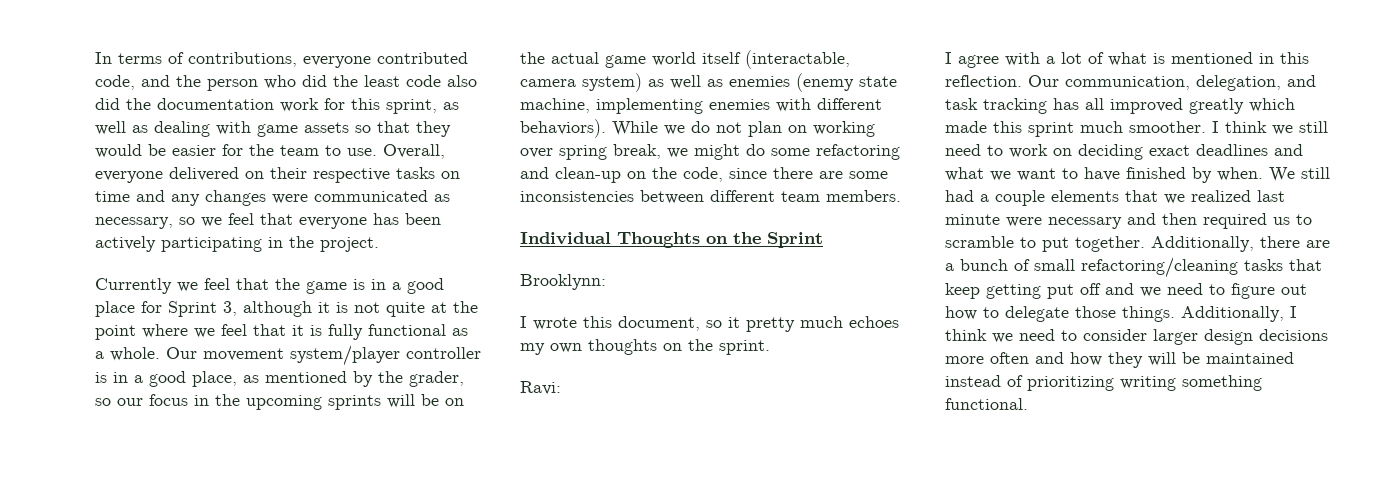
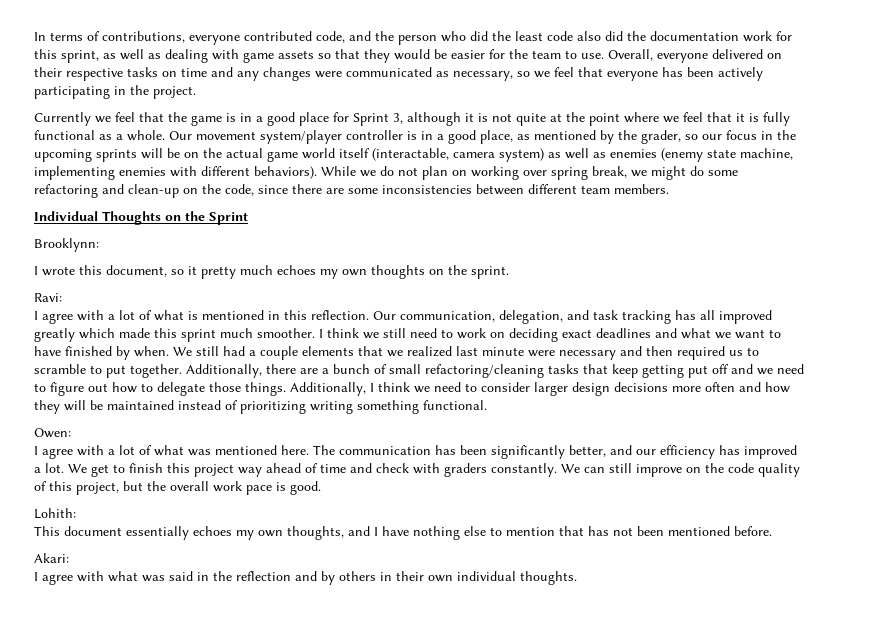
+ Owen:
+ I agree with a lot of what was mentioned here. The communication has been significantly better, and our efficiency has improved a lot. We get to finish this project way ahead of time and check with graders constantly. We can still improve on the code quality of this project, but the overall work pace is good.
+ Lohith:
+ This document essentially echoes my own thoughts, and I have nothing else to mention that has not been mentioned before.
+ Akari:
+ I agree with what was said in the reflection and by others in their own individual thoughts.

